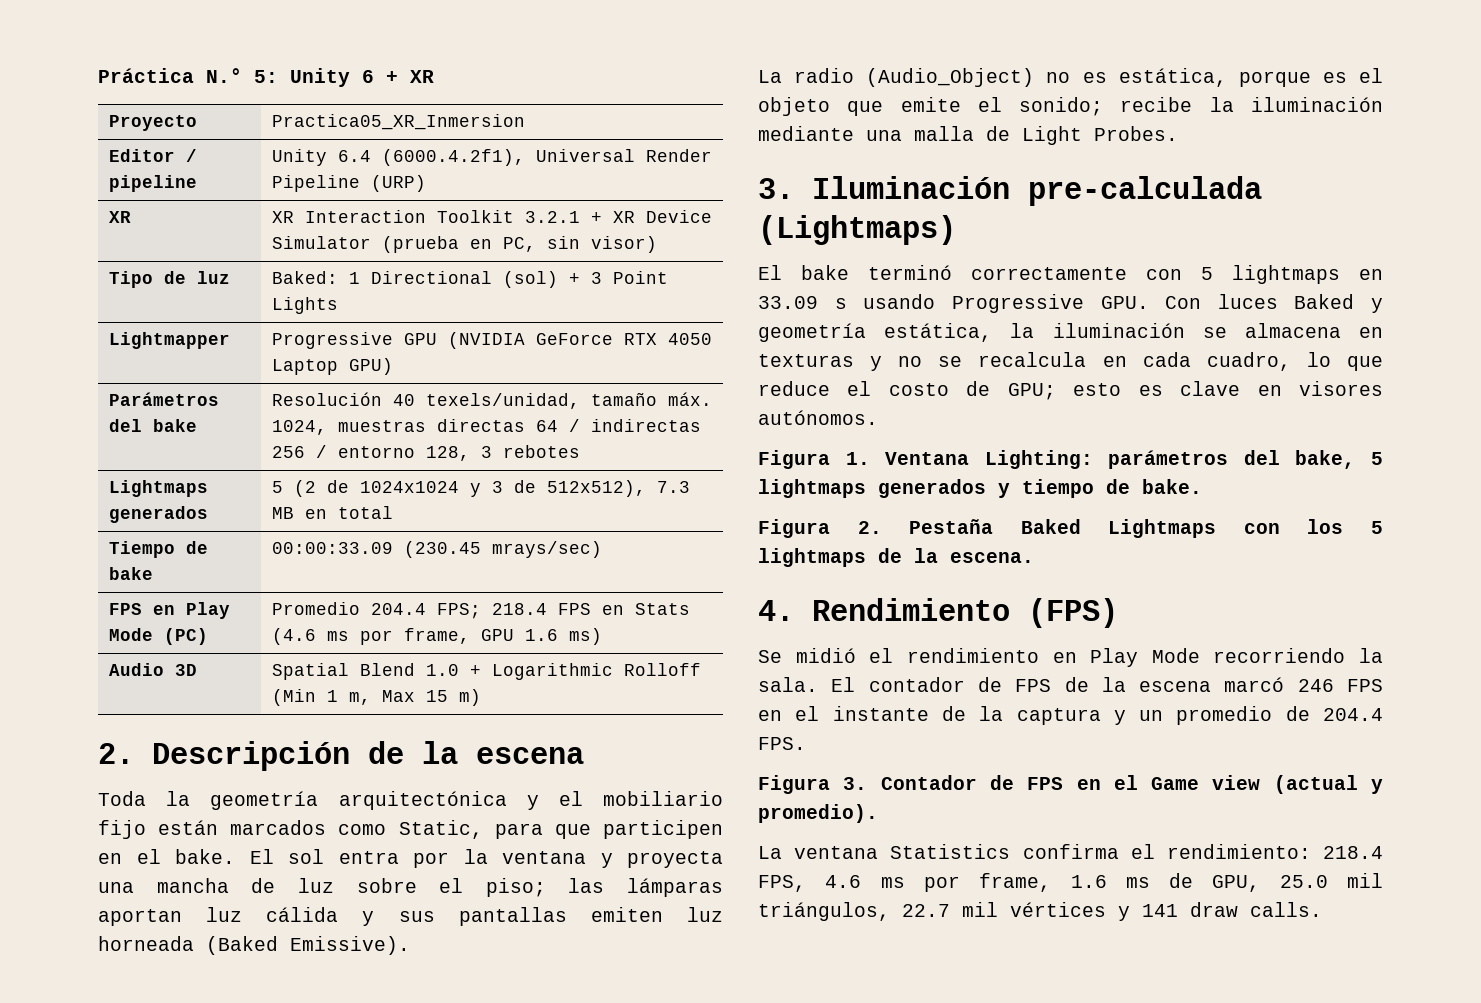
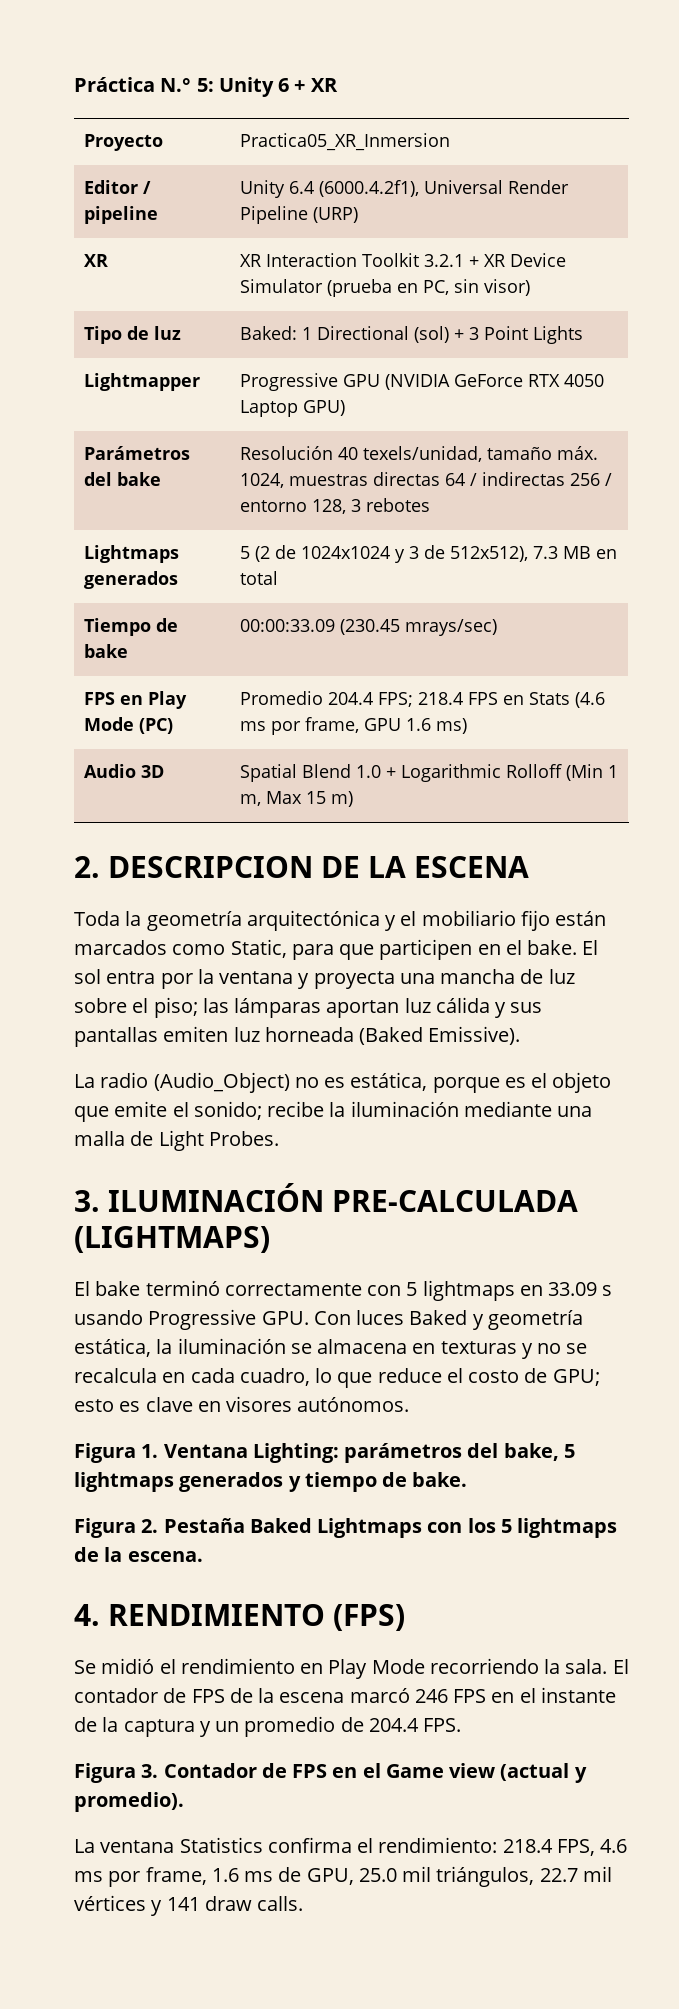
- 2. Descripción de la escena
+ 2. DESCRIPCION DE LA ESCENA
- 3. Iluminación pre-calculada (Lightmaps)
+ 3. ILUMINACIÓN PRE-CALCULADA (LIGHTMAPS)
- 4. Rendimiento (FPS)
+ 4. RENDIMIENTO (FPS)

